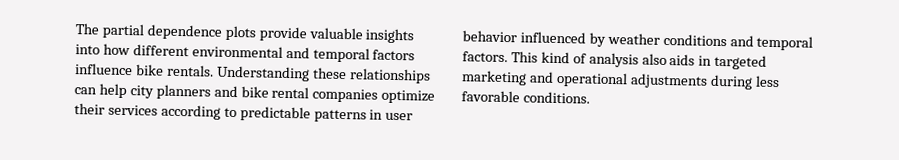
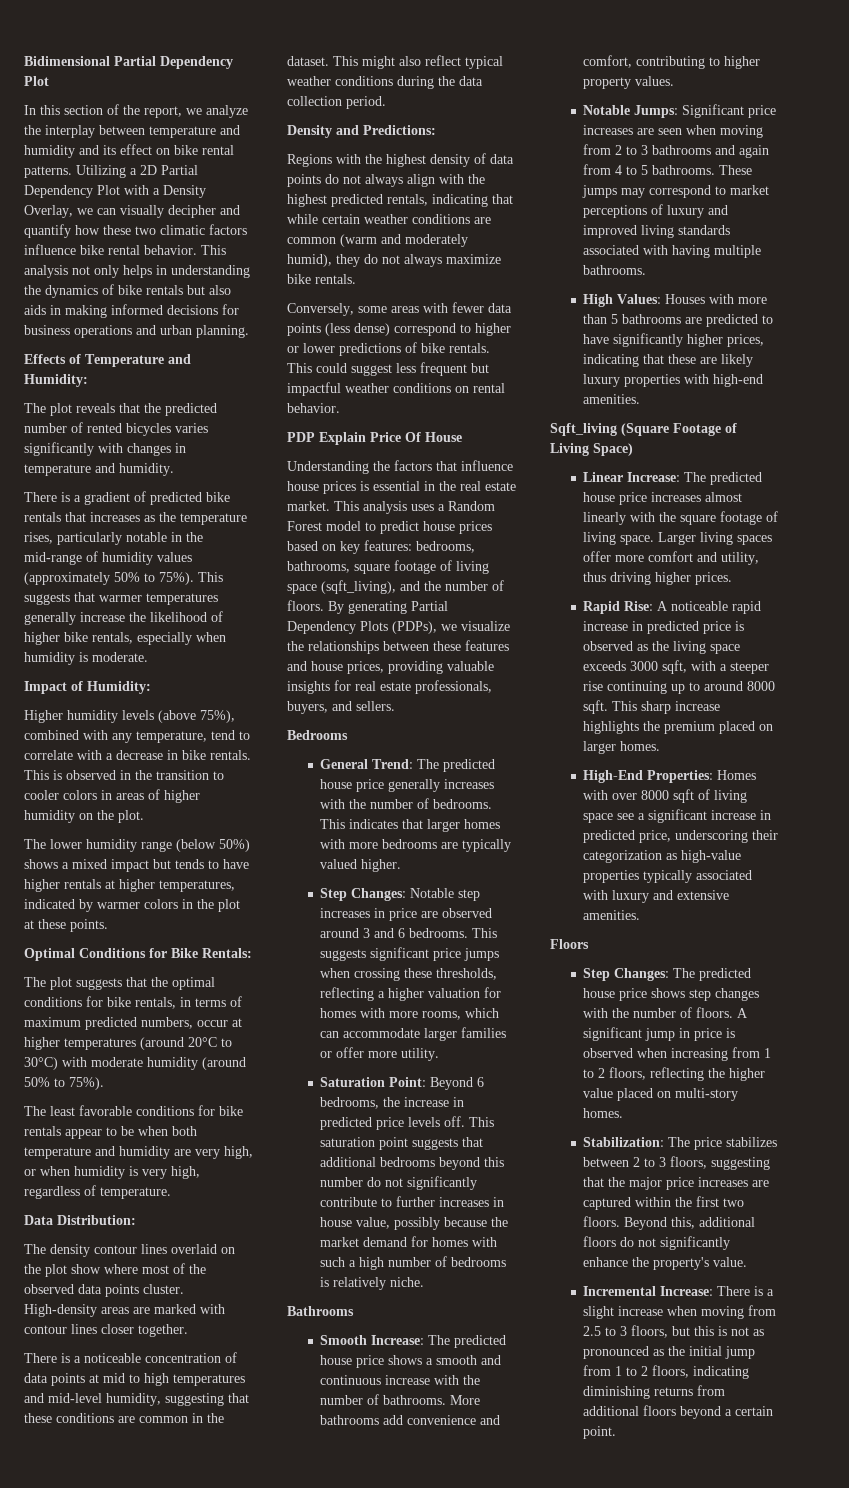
- The partial dependence plots provide valuable insights into how different environmental and temporal factors influence bike rentals. Understanding these relationships can help city planners and bike rental companies optimize their services according to predictable patterns in user behavior influenced by weather conditions and temporal factors. This kind of analysis also aids in targeted marketing and operational adjustments during less favorable conditions.
+ Bidimensional Partial Dependency Plot
+ In this section of the report, we analyze the interplay between temperature and humidity and its effect on bike rental patterns. Utilizing a 2D Partial Dependency Plot with a Density Overlay, we can visually decipher and quantify how these two climatic factors influence bike rental behavior. This analysis not only helps in understanding the dynamics of bike rentals but also aids in making informed decisions for business operations and urban planning.
+ Effects of Temperature and Humidity:
+ The plot reveals that the predicted number of rented bicycles varies significantly with changes in temperature and humidity.
+ There is a gradient of predicted bike rentals that increases as the temperature rises, particularly notable in the mid-range of humidity values (approximately 50% to 75%). This suggests that warmer temperatures generally increase the likelihood of higher bike rentals, especially when humidity is moderate.
+ Impact of Humidity:
+ Higher humidity levels (above 75%), combined with any temperature, tend to correlate with a decrease in bike rentals. This is observed in the transition to cooler colors in areas of higher humidity on the plot.
+ The lower humidity range (below 50%) shows a mixed impact but tends to have higher rentals at higher temperatures, indicated by warmer colors in the plot at these points.
+ Optimal Conditions for Bike Rentals:
+ The plot suggests that the optimal conditions for bike rentals, in terms of maximum predicted numbers, occur at higher temperatures (around 20°C to 30°C) with moderate humidity (around 50% to 75%).
+ The least favorable conditions for bike rentals appear to be when both temperature and humidity are very high, or when humidity is very high, regardless of temperature.
+ Data Distribution:
+ The density contour lines overlaid on the plot show where most of the observed data points cluster. High-density areas are marked with contour lines closer together.
+ There is a noticeable concentration of data points at mid to high temperatures and mid-level humidity, suggesting that these conditions are common in the dataset. This might also reflect typical weather conditions during the data collection period.
+ Density and Predictions:
+ Regions with the highest density of data points do not always align with the highest predicted rentals, indicating that while certain weather conditions are common (warm and moderately humid), they do not always maximize bike rentals.
+ Conversely, some areas with fewer data points (less dense) correspond to higher or lower predictions of bike rentals. This could suggest less frequent but impactful weather conditions on rental behavior.
+ PDP Explain Price Of House
+ Understanding the factors that influence house prices is essential in the real estate market. This analysis uses a Random Forest model to predict house prices based on key features: bedrooms, bathrooms, square footage of living space (sqft_living), and the number of floors. By generating Partial Dependency Plots (PDPs), we visualize the relationships between these features and house prices, providing valuable insights for real estate professionals, buyers, and sellers.
+ Bedrooms
+ General Trend: The predicted house price generally increases with the number of bedrooms. This indicates that larger homes with more bedrooms are typically valued higher.
+ Step Changes: Notable step increases in price are observed around 3 and 6 bedrooms. This suggests significant price jumps when crossing these thresholds, reflecting a higher valuation for homes with more rooms, which can accommodate larger families or offer more utility.
+ Saturation Point: Beyond 6 bedrooms, the increase in predicted price levels off. This saturation point suggests that additional bedrooms beyond this number do not significantly contribute to further increases in house value, possibly because the market demand for homes with such a high number of bedrooms is relatively niche.
+ Bathrooms
+ Smooth Increase: The predicted house price shows a smooth and continuous increase with the number of bathrooms. More bathrooms add convenience and comfort, contributing to higher property values.
+ Notable Jumps: Significant price increases are seen when moving from 2 to 3 bathrooms and again from 4 to 5 bathrooms. These jumps may correspond to market perceptions of luxury and improved living standards associated with having multiple bathrooms.
+ High Values: Houses with more than 5 bathrooms are predicted to have significantly higher prices, indicating that these are likely luxury properties with high-end amenities.
+ Sqft_living (Square Footage of Living Space)
+ Linear Increase: The predicted house price increases almost linearly with the square footage of living space. Larger living spaces offer more comfort and utility, thus driving higher prices.
+ Rapid Rise: A noticeable rapid increase in predicted price is observed as the living space exceeds 3000 sqft, with a steeper rise continuing up to around 8000 sqft. This sharp increase highlights the premium placed on larger homes.
+ High-End Properties: Homes with over 8000 sqft of living space see a significant increase in predicted price, underscoring their categorization as high-value properties typically associated with luxury and extensive amenities.
+ Floors
+ Step Changes: The predicted house price shows step changes with the number of floors. A significant jump in price is observed when increasing from 1 to 2 floors, reflecting the higher value placed on multi-story homes.
+ Stabilization: The price stabilizes between 2 to 3 floors, suggesting that the major price increases are captured within the first two floors. Beyond this, additional floors do not significantly enhance the property's value.
+ Incremental Increase: There is a slight increase when moving from 2.5 to 3 floors, but this is not as pronounced as the initial jump from 1 to 2 floors, indicating diminishing returns from additional floors beyond a certain point.

